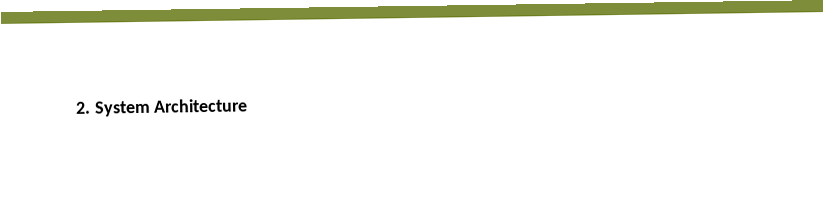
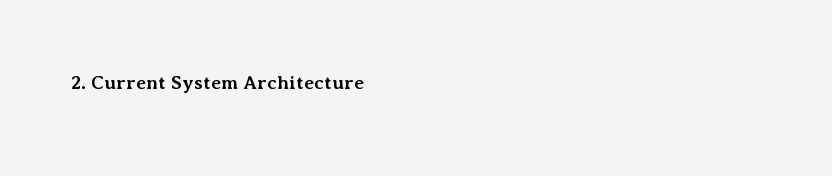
- 2. System Architecture
+ 2. Current System Architecture

